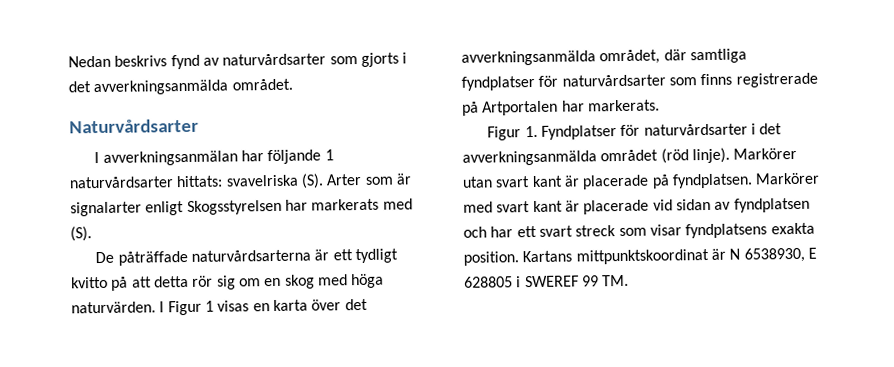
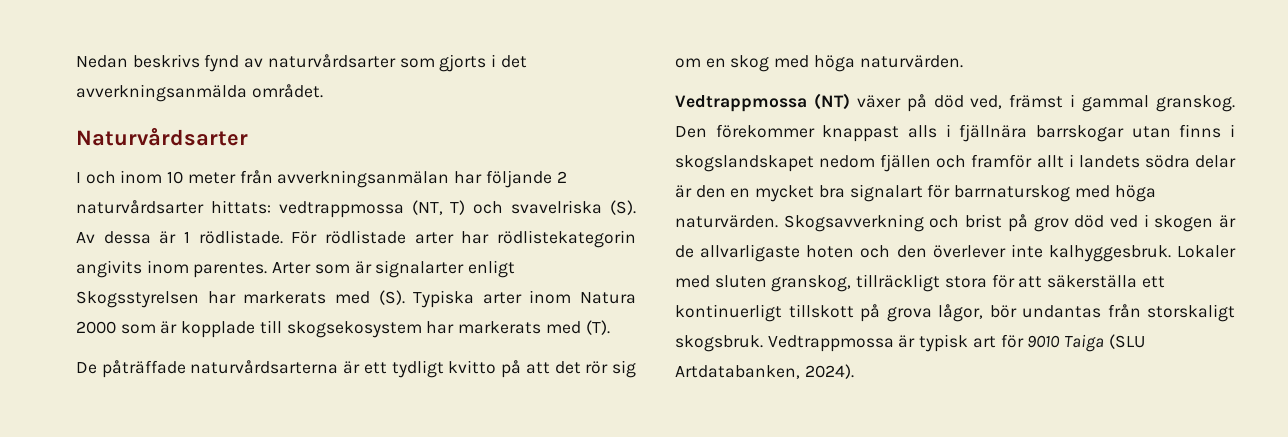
- I avverkningsanmälan har följande 1 naturvårdsarter hittats: svavelriska (S). Arter som är signalarter enligt Skogsstyrelsen har markerats med (S).
+ I och inom 10 meter från avverkningsanmälan har följande 2 naturvårdsarter hittats: vedtrappmossa (NT, T) och svavelriska (S). Av dessa är 1 rödlistade. För rödlistade arter har rödlistekategorin angivits inom parentes. Arter som är signalarter enligt Skogsstyrelsen har markerats med (S). Typiska arter inom Natura 2000 som är kopplade till skogsekosystem har markerats med (T).
- De påträffade naturvårdsarterna är ett tydligt kvitto på att detta rör sig om en skog med höga naturvärden. I Figur 1 visas en karta över det avverkningsanmälda området, där samtliga fyndplatser för naturvårdsarter som finns registrerade på Artportalen har markerats.
- Figur 1. Fyndplatser för naturvårdsarter i det avverkningsanmälda området (röd linje). Markörer utan svart kant är placerade på fyndplatsen. Markörer med svart kant är placerade vid sidan av fyndplatsen och har ett svart streck som visar fyndplatsens exakta position. Kartans mittpunktskoordinat är N 6538930, E 628805 i SWEREF 99 TM.
+ De påträffade naturvårdsarterna är ett tydligt kvitto på att det rör sig om en skog med höga naturvärden.
+ Vedtrappmossa (NT) växer på död ved, främst i gammal granskog. Den förekommer knappast alls i fjällnära barrskogar utan finns i skogslandskapet nedom fjällen och framför allt i landets södra delar är den en mycket bra signalart för barrnaturskog med höga naturvärden. Skogsavverkning och brist på grov död ved i skogen är de allvarligaste hoten och den överlever inte kalhyggesbruk. Lokaler med sluten granskog, tillräckligt stora för att säkerställa ett kontinuerligt tillskott på grova lågor, bör undantas från storskaligt skogsbruk. Vedtrappmossa är typisk art för 9010 Taiga (SLU Artdatabanken, 2024).

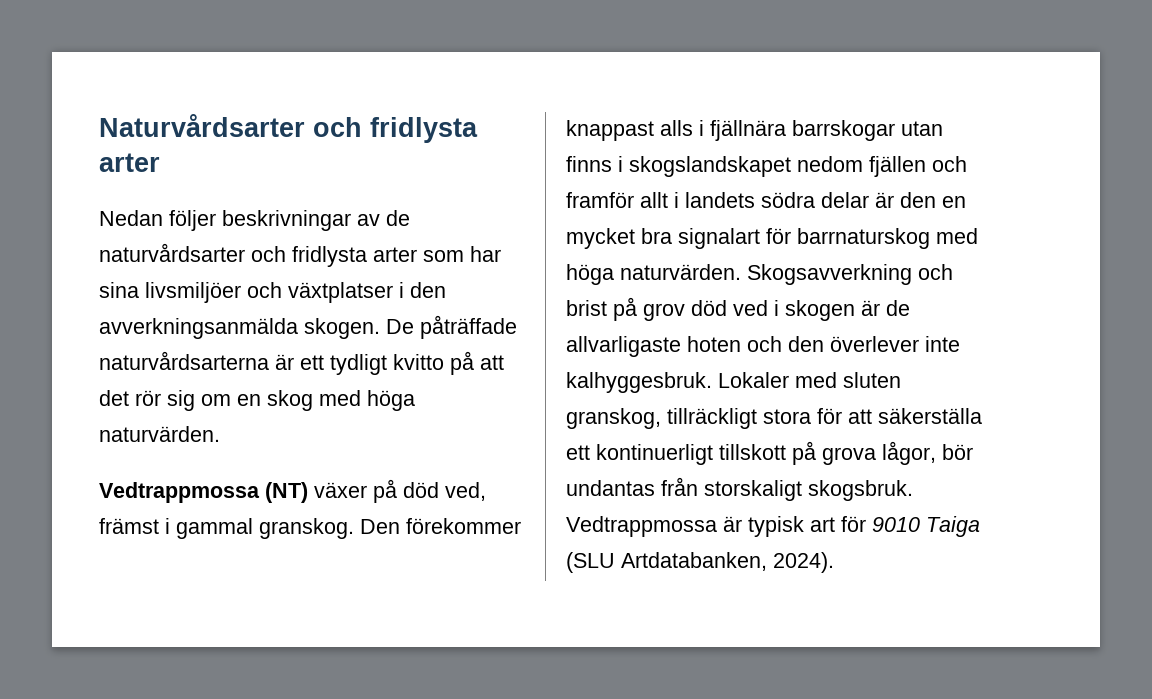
- Nedan beskrivs fynd av naturvårdsarter som gjorts i det avverkningsanmälda området.
- Naturvårdsarter
- I och inom 10 meter från avverkningsanmälan har följande 2 naturvårdsarter hittats: vedtrappmossa (NT, T) och svavelriska (S). Av dessa är 1 rödlistade. För rödlistade arter har rödlistekategorin angivits inom parentes. Arter som är signalarter enligt Skogsstyrelsen har markerats med (S). Typiska arter inom Natura 2000 som är kopplade till skogsekosystem har markerats med (T).
- De påträffade naturvårdsarterna är ett tydligt kvitto på att det rör sig om en skog med höga naturvärden.
+ Naturvårdsarter och fridlysta arter
+ Nedan följer beskrivningar av de naturvårdsarter och fridlysta arter som har sina livsmiljöer och växtplatser i den avverkningsanmälda skogen. De påträffade naturvårdsarterna är ett tydligt kvitto på att det rör sig om en skog med höga naturvärden.

